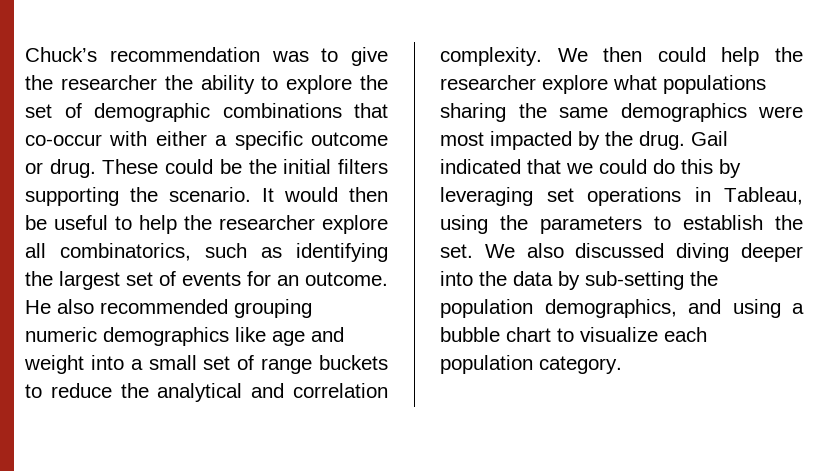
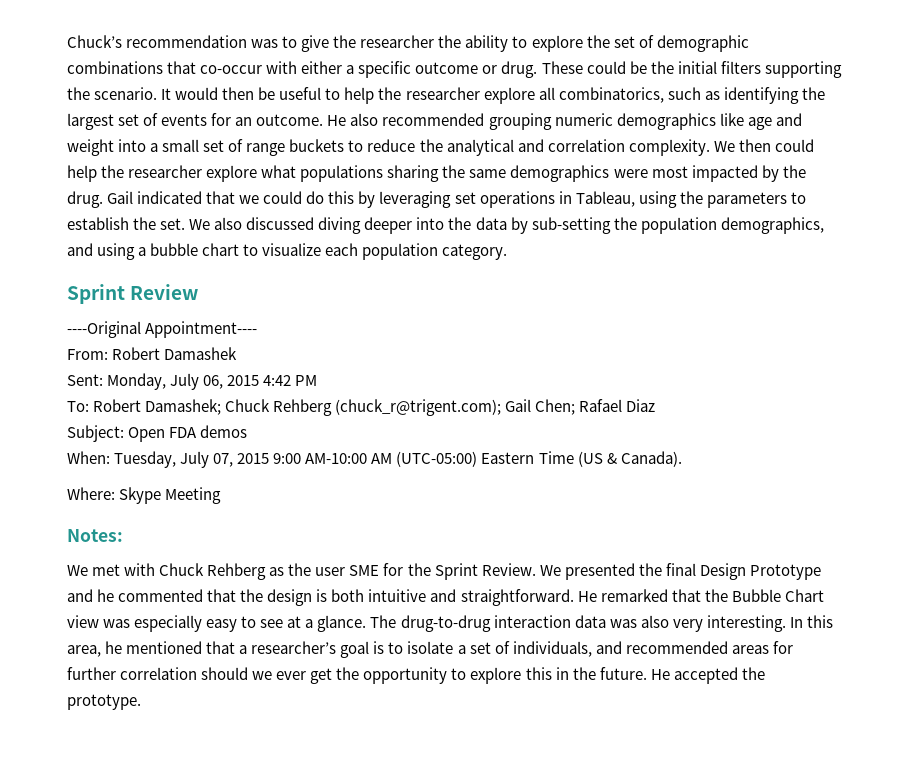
+ Sprint Review
+ ----Original Appointment----
+ From: Robert Damashek
+ Sent: Monday, July 06, 2015 4:42 PM
+ To: Robert Damashek; Chuck Rehberg (chuck_r@trigent.com); Gail Chen; Rafael Diaz
+ Subject: Open FDA demos
+ When: Tuesday, July 07, 2015 9:00 AM-10:00 AM (UTC-05:00) Eastern Time (US & Canada).
+ Where: Skype Meeting
+ Notes:
+ We met with Chuck Rehberg as the user SME for the Sprint Review. We presented the final Design Prototype and he commented that the design is both intuitive and straightforward. He remarked that the Bubble Chart view was especially easy to see at a glance. The drug-to-drug interaction data was also very interesting. In this area, he mentioned that a researcher’s goal is to isolate a set of individuals, and recommended areas for further correlation should we ever get the opportunity to explore this in the future. He accepted the prototype.

